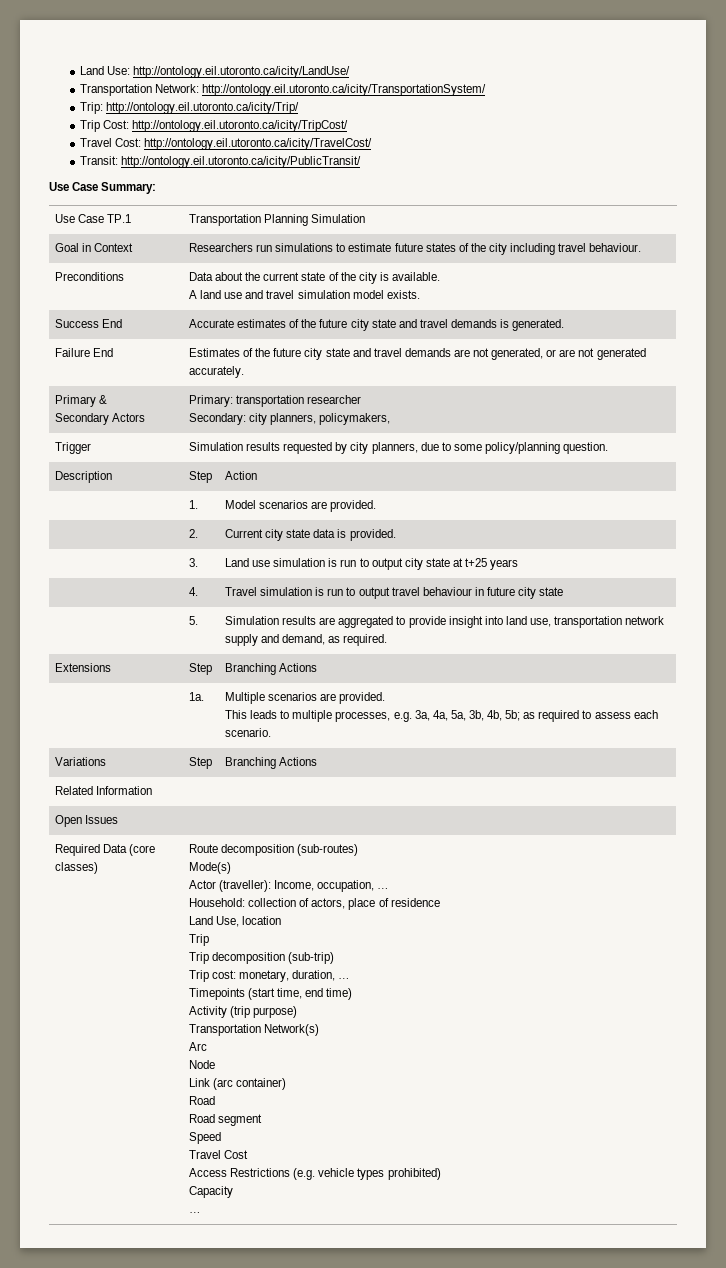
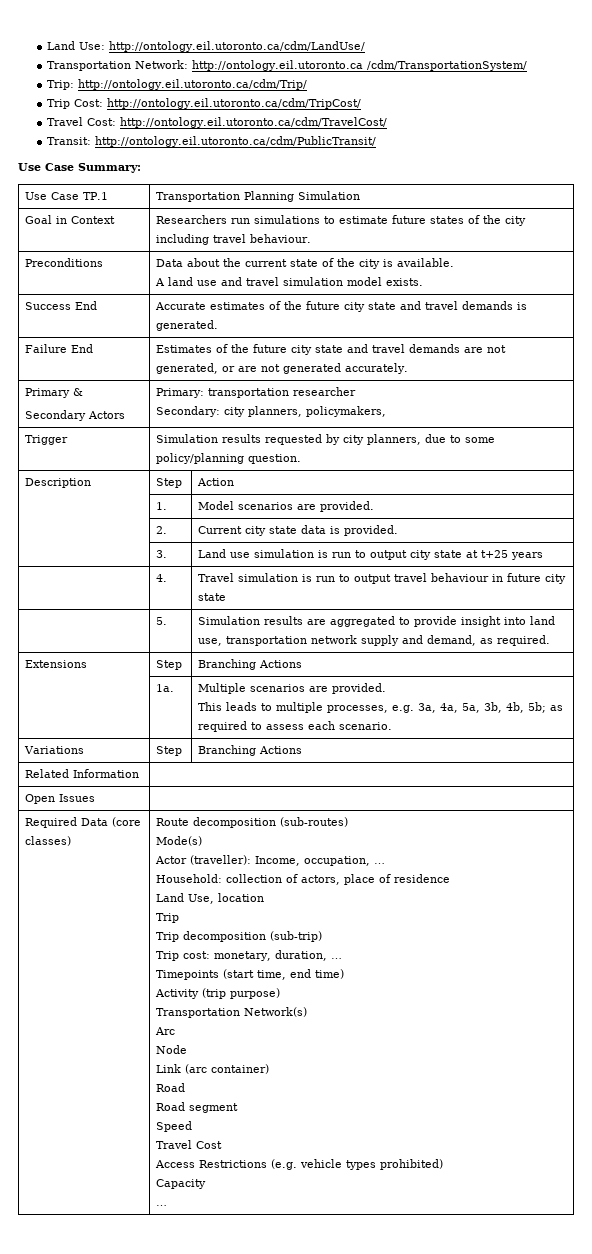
- Land Use: http://ontology.eil.utoronto.ca/icity/LandUse/
+ Land Use: http://ontology.eil.utoronto.ca/cdm/LandUse/
- Transportation Network: http://ontology.eil.utoronto.ca/icity/TransportationSystem/
+ Transportation Network: http://ontology.eil.utoronto.ca /cdm/TransportationSystem/
- Trip: http://ontology.eil.utoronto.ca/icity/Trip/
+ Trip: http://ontology.eil.utoronto.ca/cdm/Trip/
- Trip Cost: http://ontology.eil.utoronto.ca/icity/TripCost/
+ Trip Cost: http://ontology.eil.utoronto.ca/cdm/TripCost/
- Travel Cost: http://ontology.eil.utoronto.ca/icity/TravelCost/
+ Travel Cost: http://ontology.eil.utoronto.ca/cdm/TravelCost/
- Transit: http://ontology.eil.utoronto.ca/icity/PublicTransit/
+ Transit: http://ontology.eil.utoronto.ca/cdm/PublicTransit/

